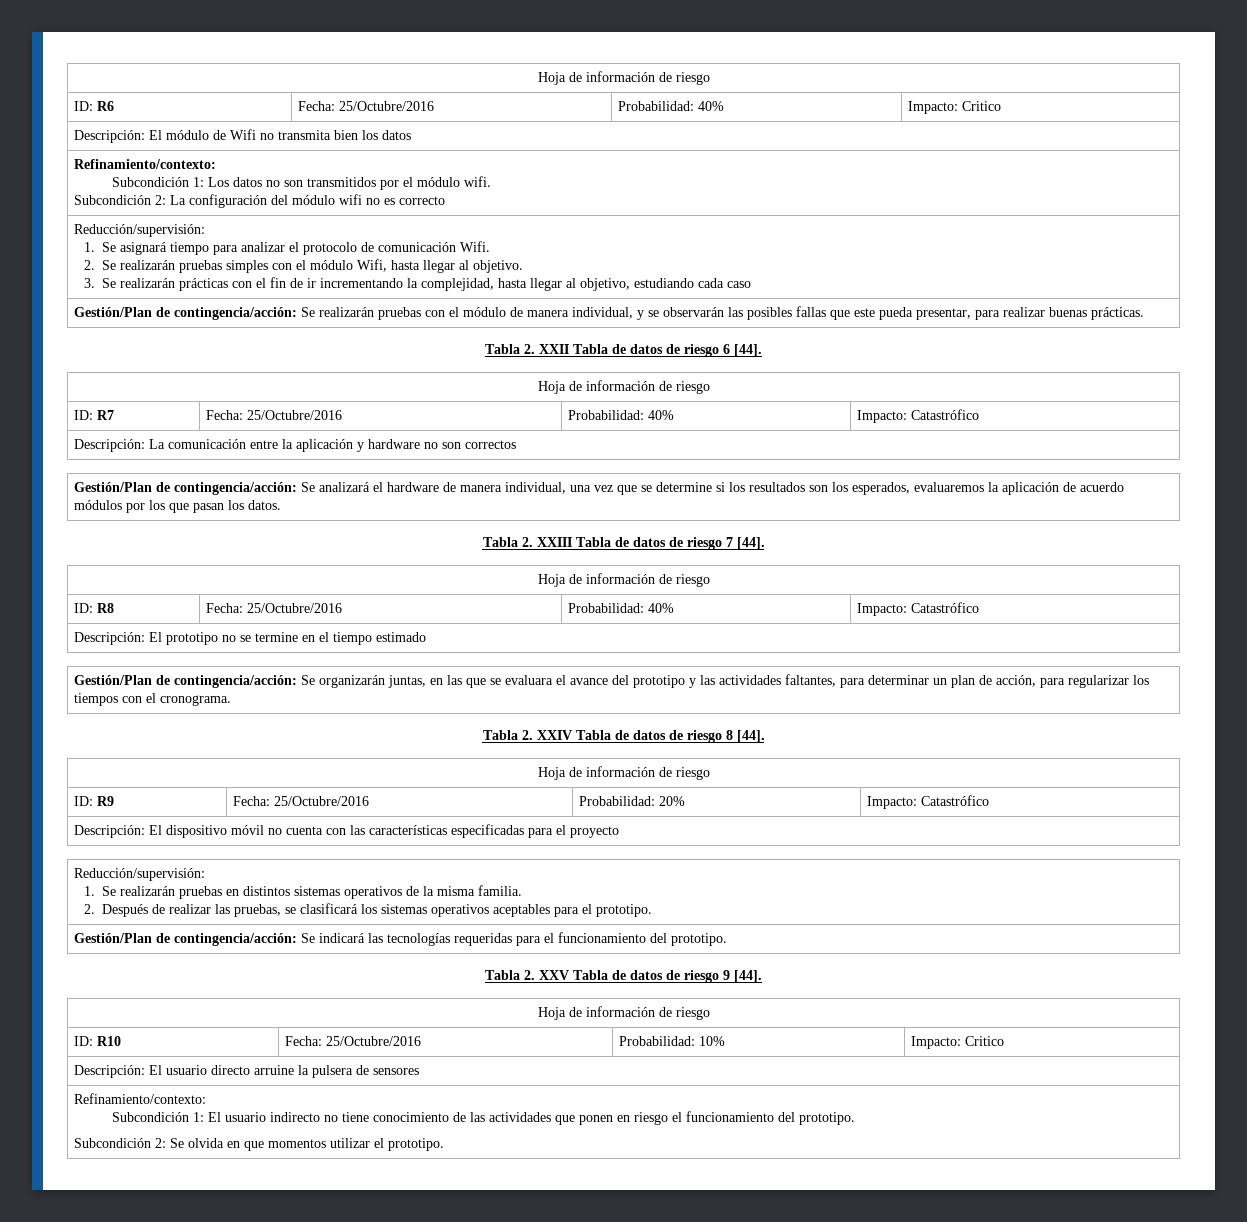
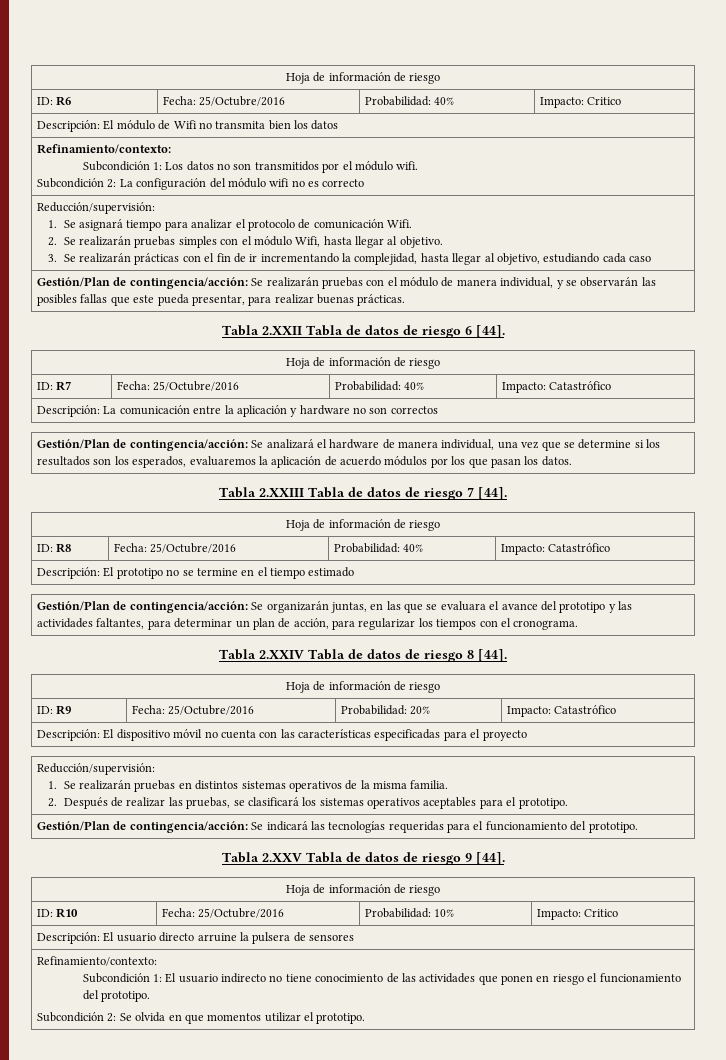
- Tabla 2. XXII Tabla de datos de riesgo 6 [44].
+ Tabla 2.XXII Tabla de datos de riesgo 6 [44].
- Tabla 2. XXIII Tabla de datos de riesgo 7 [44].
+ Tabla 2.XXIII Tabla de datos de riesgo 7 [44].
- Tabla 2. XXIV Tabla de datos de riesgo 8 [44].
+ Tabla 2.XXIV Tabla de datos de riesgo 8 [44].
- Tabla 2. XXV Tabla de datos de riesgo 9 [44].
+ Tabla 2.XXV Tabla de datos de riesgo 9 [44].

